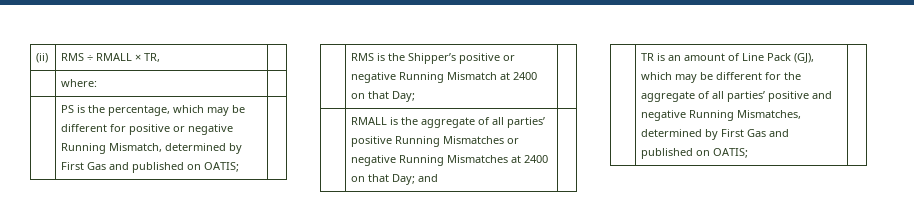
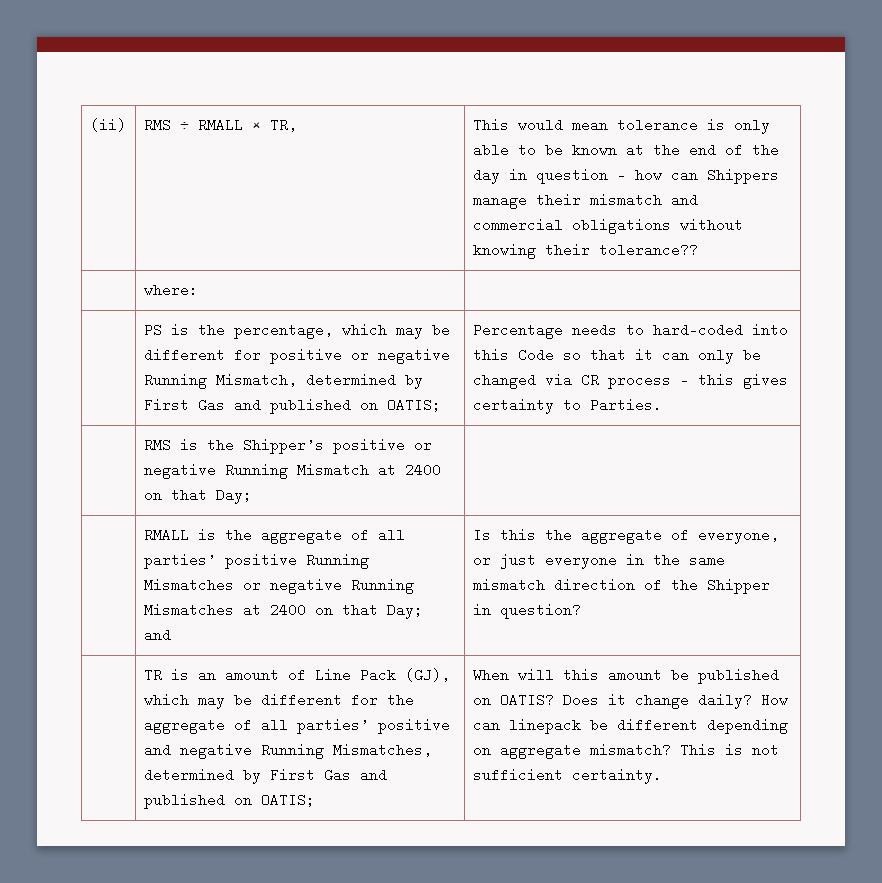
- (ii) | RMS ÷ RMALL × TR, |
+ (ii) | RMS ÷ RMALL × TR, | This would mean tolerance is only able to be known at the end of the day in question – how can Shippers manage their mismatch and commercial obligations without knowing their tolerance??
+ Percentage needs to hard-coded into this Code so that it can only be changed via CR process – this gives certainty to Parties.
- | RMALL is the aggregate of all parties’ positive Running Mismatches or negative Running Mismatches at 2400 on that Day; and |
+ | RMALL is the aggregate of all parties’ positive Running Mismatches or negative Running Mismatches at 2400 on that Day; and | Is this the aggregate of everyone, or just everyone in the same mismatch direction of the Shipper in question?
+ When will this amount be published on OATIS? Does it change daily? How can linepack be different depending on aggregate mismatch? This is not sufficient certainty.

